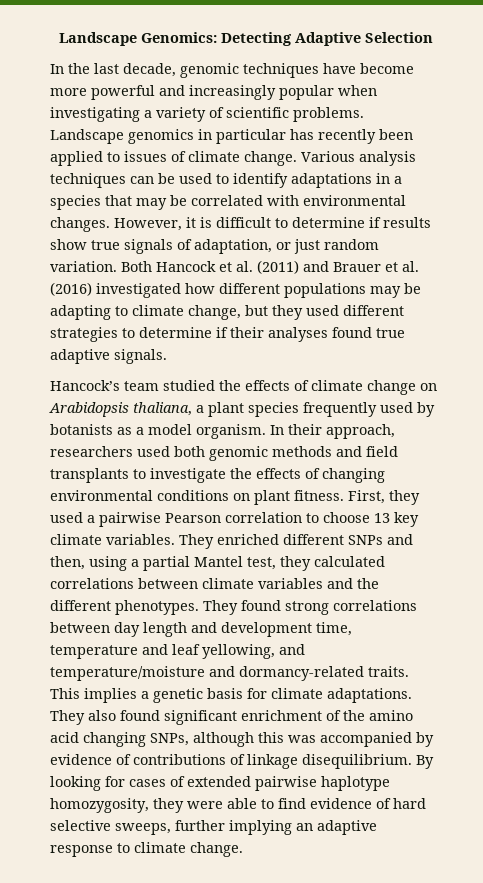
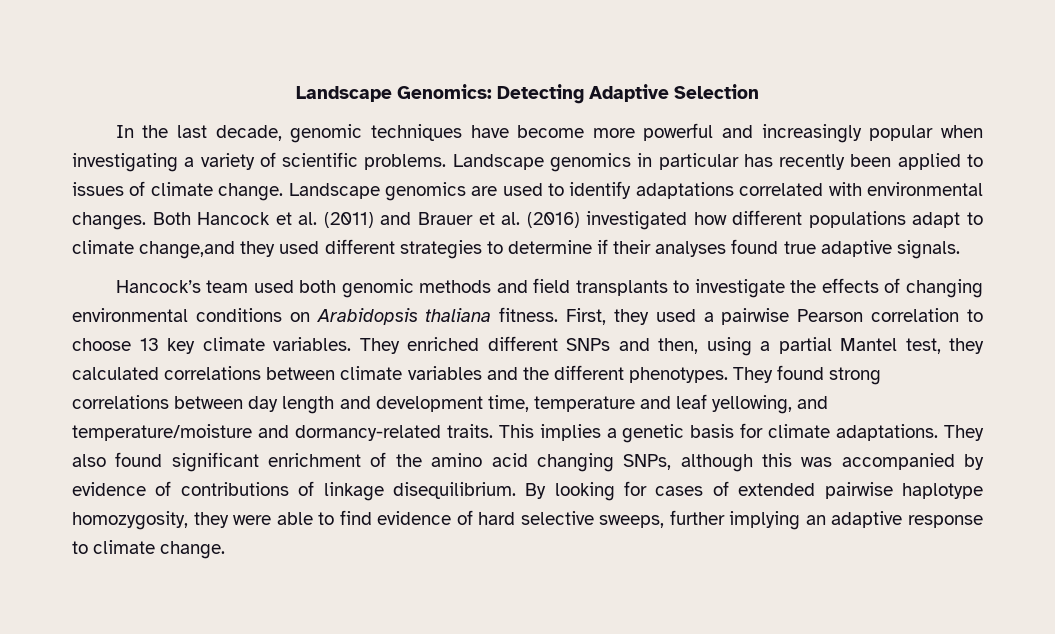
- Various analysis techniques can be used to identify adaptations in a species that may be correlated with environmental changes. However, it is difficult to determine if results show true signals of adaptation, or just random variation.
+ Landscape genomics are used to identify adaptations correlated with environmental changes.
- Both Hancock et al. (2011) and Brauer et al. (2016) investigated how different populations may be adapting to climate change, but they used different strategies to determine if their analyses found true adaptive signals.
+ Both Hancock et al. (2011) and Brauer et al. (2016) investigated how different populations adapt to climate change,and they used different strategies to determine if their analyses found true adaptive signals.
- Hancock’s team studied the effects of climate change on Arabidopsis thaliana, a plant species frequently used by botanists as a model organism. In their approach, researchers used both genomic methods and field transplants to investigate the effects of changing environmental conditions on plant fitness.
+ Hancock’s team used both genomic methods and field transplants to investigate the effects of changing environmental conditions on Arabidopsis thaliana fitness.

